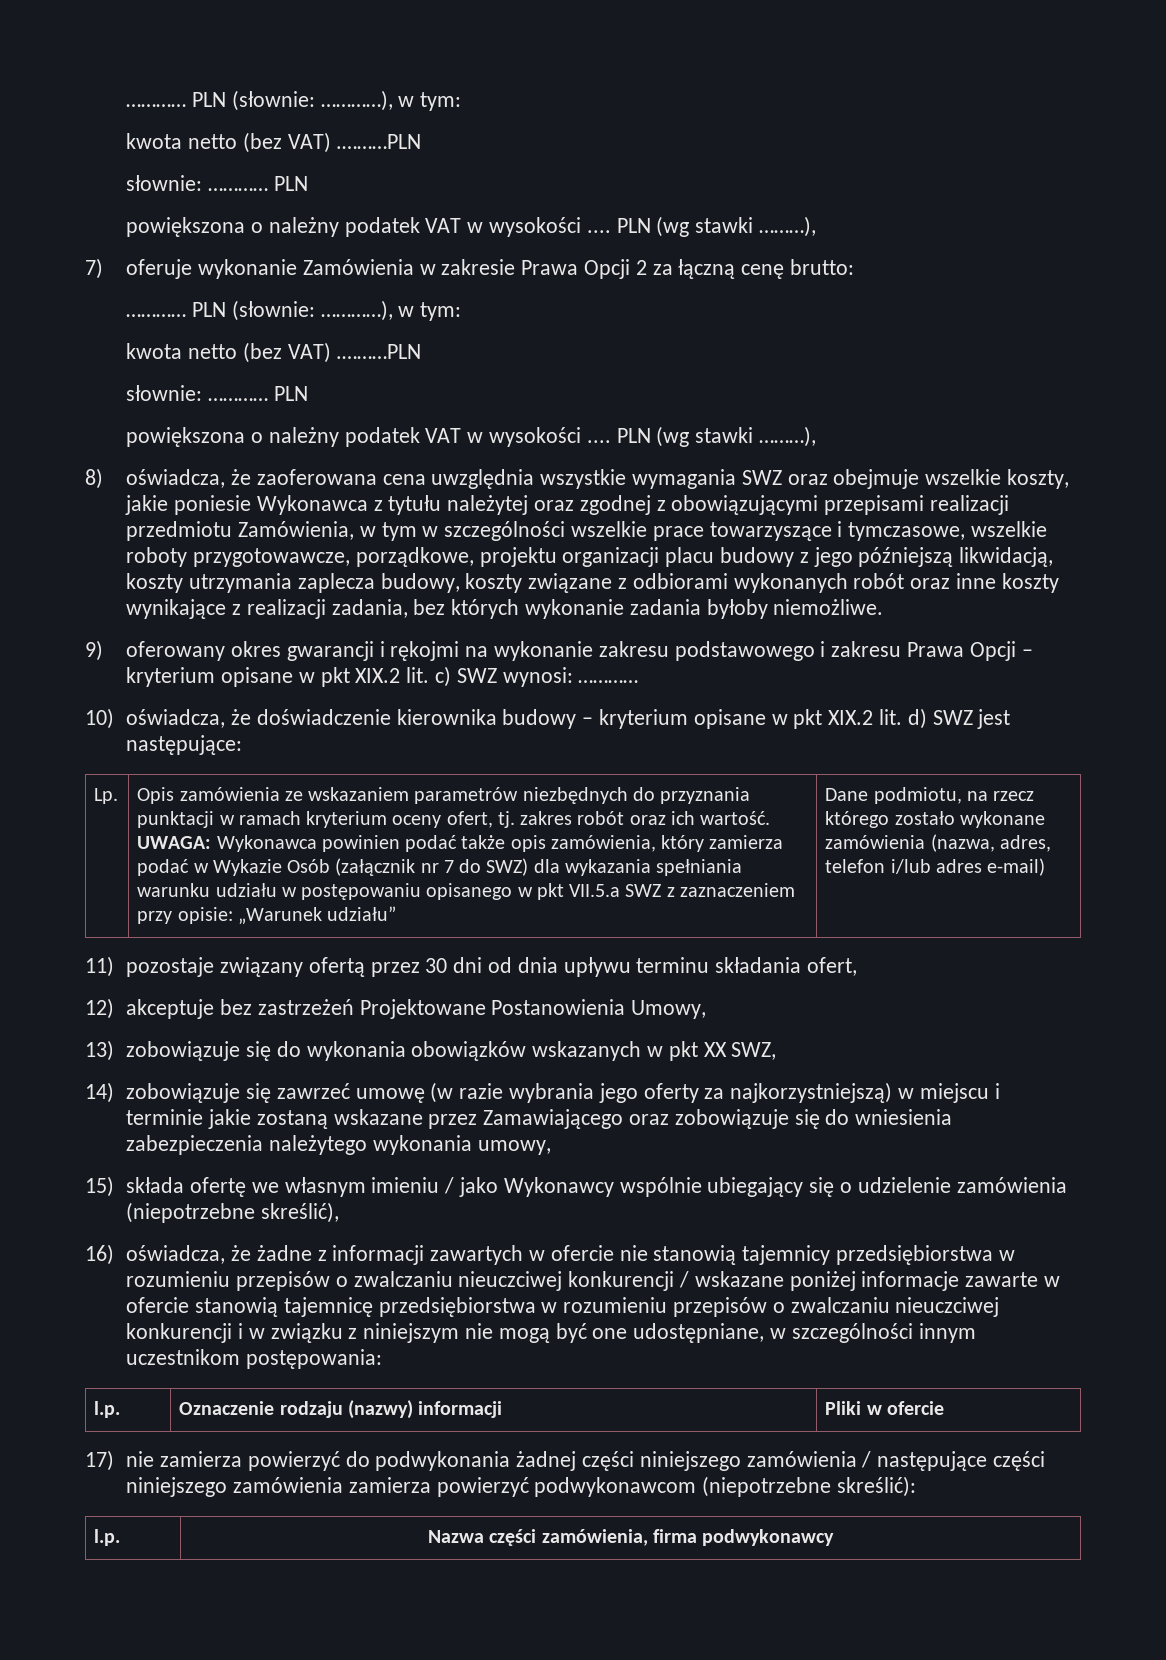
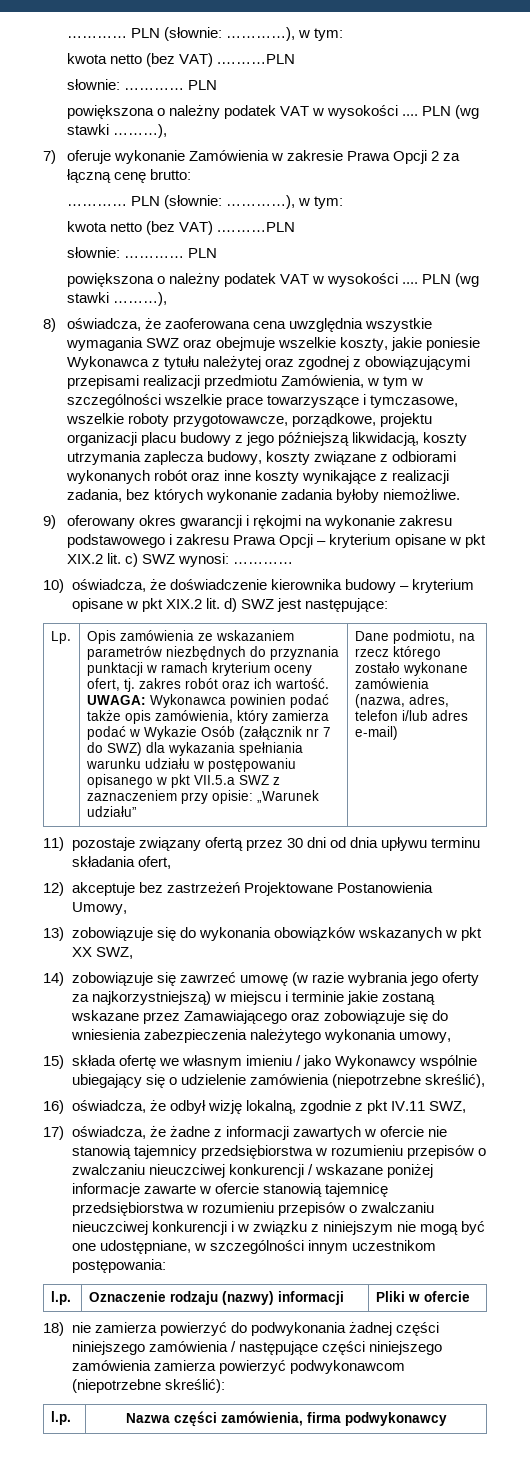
- 16) oświadcza, że żadne z informacji zawartych w ofercie nie stanowią tajemnicy przedsiębiorstwa w rozumieniu przepisów o zwalczaniu nieuczciwej konkurencji / wskazane poniżej informacje zawarte w ofercie stanowią tajemnicę przedsiębiorstwa w rozumieniu przepisów o zwalczaniu nieuczciwej konkurencji i w związku z niniejszym nie mogą być one udostępniane, w szczególności innym uczestnikom postępowania:
+ 16) oświadcza, że odbył wizję lokalną, zgodnie z pkt IV.11 SWZ,
+ 17) oświadcza, że żadne z informacji zawartych w ofercie nie stanowią tajemnicy przedsiębiorstwa w rozumieniu przepisów o zwalczaniu nieuczciwej konkurencji / wskazane poniżej informacje zawarte w ofercie stanowią tajemnicę przedsiębiorstwa w rozumieniu przepisów o zwalczaniu nieuczciwej konkurencji i w związku z niniejszym nie mogą być one udostępniane, w szczególności innym uczestnikom postępowania:
- 17) nie zamierza powierzyć do podwykonania żadnej części niniejszego zamówienia / następujące części niniejszego zamówienia zamierza powierzyć podwykonawcom (niepotrzebne skreślić):
+ 18) nie zamierza powierzyć do podwykonania żadnej części niniejszego zamówienia / następujące części niniejszego zamówienia zamierza powierzyć podwykonawcom (niepotrzebne skreślić):

